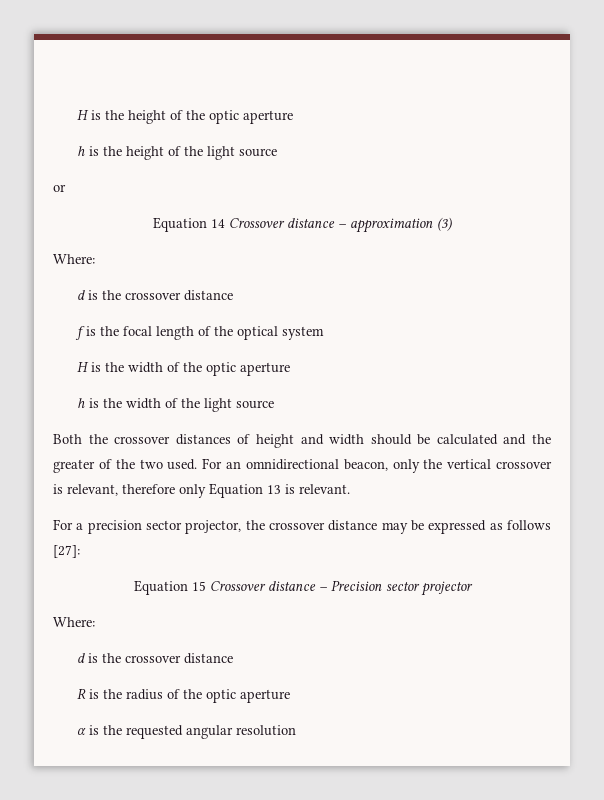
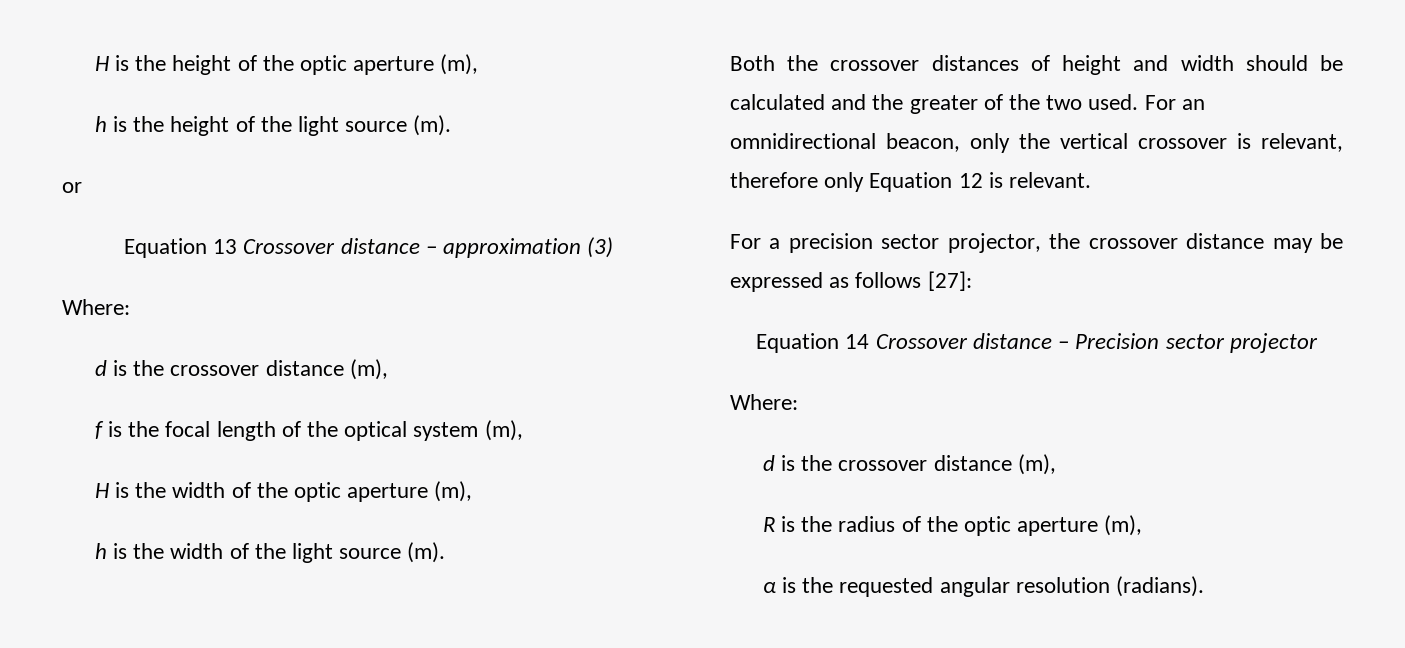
- H is the height of the optic aperture
+ H is the height of the optic aperture (m),
- h is the height of the light source
+ h is the height of the light source (m).
- Equation 14 Crossover distance – approximation (3)
+ Equation 13 Crossover distance – approximation (3)
  Where:
- d is the crossover distance
+ d is the crossover distance (m),
- f is the focal length of the optical system
+ f is the focal length of the optical system (m),
- H is the width of the optic aperture
+ H is the width of the optic aperture (m),
- h is the width of the light source
+ h is the width of the light source (m).
- For an omnidirectional beacon, only the vertical crossover is relevant, therefore only Equation 13 is relevant.
+ For an omnidirectional beacon, only the vertical crossover is relevant, therefore only Equation 12 is relevant.
- Equation 15 Crossover distance – Precision sector projector
+ Equation 14 Crossover distance – Precision sector projector
  Where:
- d is the crossover distance
+ d is the crossover distance (m),
- R is the radius of the optic aperture
+ R is the radius of the optic aperture (m),
- α is the requested angular resolution
+ α is the requested angular resolution (radians).

